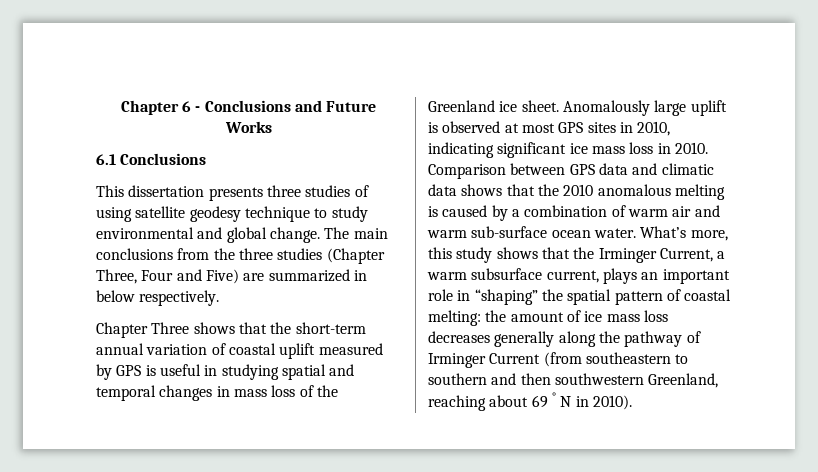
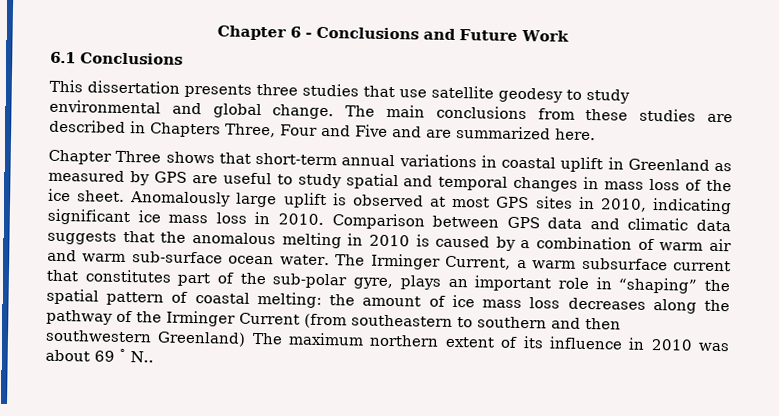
- Chapter 6 - Conclusions and Future Works
+ Chapter 6 - Conclusions and Future Work
- This dissertation presents three studies of using satellite geodesy technique to study environmental and global change.
+ This dissertation presents three studies that use satellite geodesy to study environmental and global change.
- The main conclusions from the three studies (Chapter Three, Four and Five) are summarized in below respectively.
+ The main conclusions from these studies are described in Chapters Three, Four and Five and are summarized here.
- Chapter Three shows that the short-term annual variation of coastal uplift measured by GPS is useful in studying spatial and temporal changes in mass loss of the Greenland ice sheet.
+ Chapter Three shows that short-term annual variations in coastal uplift in Greenland as measured by GPS are useful to study spatial and temporal changes in mass loss of the ice sheet.
- Comparison between GPS data and climatic data shows that the 2010 anomalous melting is caused by a combination of warm air and warm sub-surface ocean water.
+ Comparison between GPS data and climatic data suggests that the anomalous melting in 2010 is caused by a combination of warm air and warm sub-surface ocean water.
- What’s more, this study shows that the Irminger Current, a warm subsurface current, plays an important role in “shaping” the spatial pattern of coastal melting: the amount of ice mass loss decreases generally along the pathway of Irminger Current (from southeastern to southern and then southwestern Greenland, reaching about 69 ° N in 2010).
+ The Irminger Current, a warm subsurface current that constitutes part of the sub-polar gyre, plays an important role in “shaping” the spatial pattern of coastal melting: the amount of ice mass loss decreases along the pathway of the Irminger Current (from southeastern to southern and then southwestern Greenland) The maximum northern extent of its influence in 2010 was about 69 ° N..

